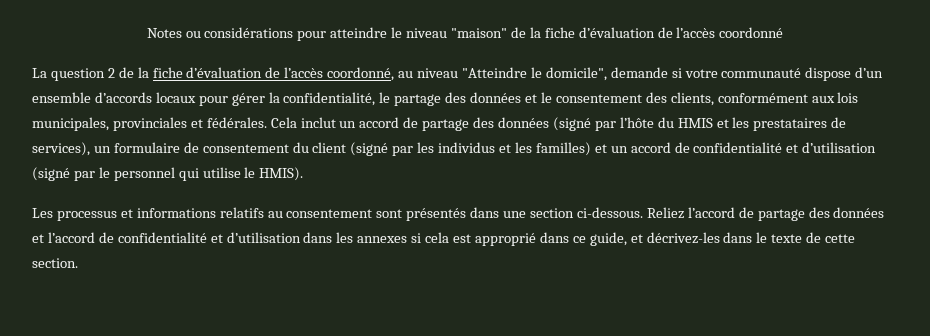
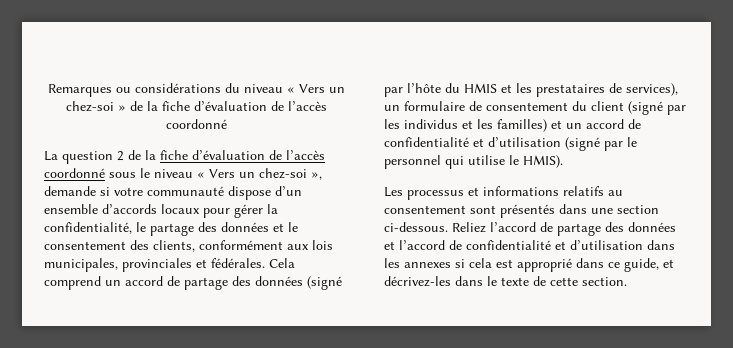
- Notes ou considérations pour atteindre le niveau "maison" de la fiche d’évaluation de l’accès coordonné
+ Remarques ou considérations du niveau « Vers un chez-soi » de la fiche d’évaluation de l’accès coordonné
- La question 2 de la fiche d’évaluation de l’accès coordonné, au niveau "Atteindre le domicile", demande si votre communauté dispose d’un ensemble d’accords locaux pour gérer la confidentialité, le partage des données et le consentement des clients, conformément aux lois municipales, provinciales et fédérales.
+ La question 2 de la fiche d’évaluation de l’accès coordonné sous le niveau « Vers un chez-soi », demande si votre communauté dispose d’un ensemble d’accords locaux pour gérer la confidentialité, le partage des données et le consentement des clients, conformément aux lois municipales, provinciales et fédérales.
- Cela inclut un accord de partage des données (signé par l’hôte du HMIS et les prestataires de services), un formulaire de consentement du client (signé par les individus et les familles) et un accord de confidentialité et d’utilisation (signé par le personnel qui utilise le HMIS).
+ Cela comprend un accord de partage des données (signé par l’hôte du HMIS et les prestataires de services), un formulaire de consentement du client (signé par les individus et les familles) et un accord de confidentialité et d’utilisation (signé par le personnel qui utilise le HMIS).

